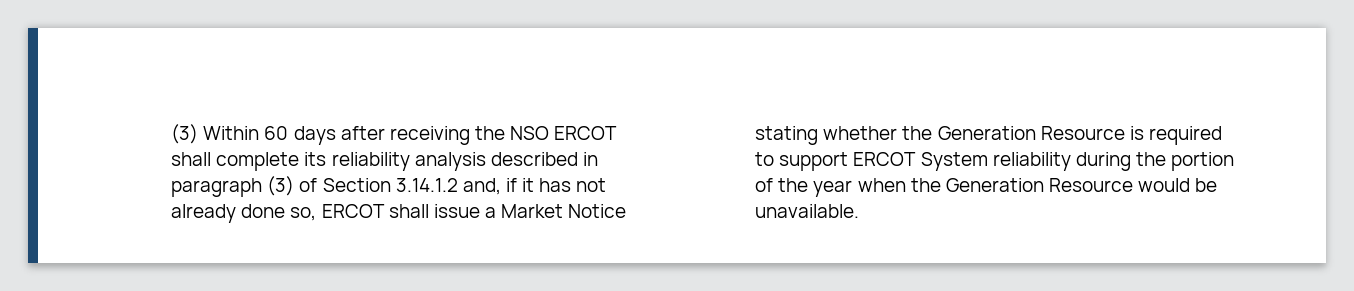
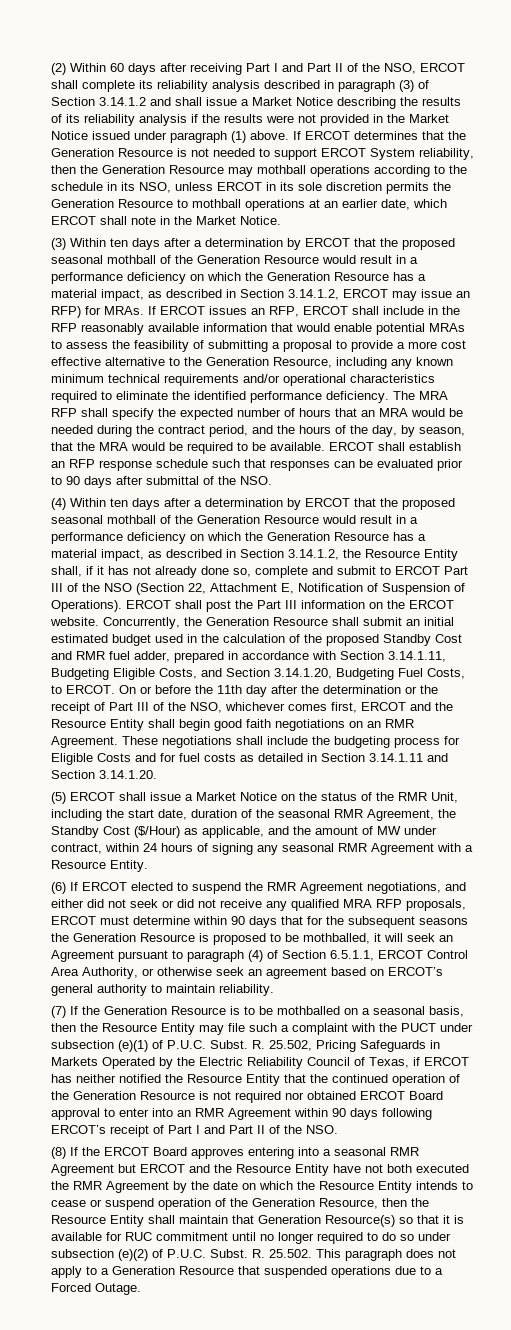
- (3) Within 60 days after receiving the NSO ERCOT shall complete its reliability analysis described in paragraph (3) of Section 3.14.1.2 and, if it has not already done so, ERCOT shall issue a Market Notice stating whether the Generation Resource is required to support ERCOT System reliability during the portion of the year when the Generation Resource would be unavailable.
+ (2) Within 60 days after receiving Part I and Part II of the NSO, ERCOT shall complete its reliability analysis described in paragraph (3) of Section 3.14.1.2 and shall issue a Market Notice describing the results of its reliability analysis if the results were not provided in the Market Notice issued under paragraph (1) above. If ERCOT determines that the Generation Resource is not needed to support ERCOT System reliability, then the Generation Resource may mothball operations according to the schedule in its NSO, unless ERCOT in its sole discretion permits the Generation Resource to mothball operations at an earlier date, which ERCOT shall note in the Market Notice.
+ (3) Within ten days after a determination by ERCOT that the proposed seasonal mothball of the Generation Resource would result in a performance deficiency on which the Generation Resource has a material impact, as described in Section 3.14.1.2, ERCOT may issue an RFP) for MRAs. If ERCOT issues an RFP, ERCOT shall include in the RFP reasonably available information that would enable potential MRAs to assess the feasibility of submitting a proposal to provide a more cost effective alternative to the Generation Resource, including any known minimum technical requirements and/or operational characteristics required to eliminate the identified performance deficiency. The MRA RFP shall specify the expected number of hours that an MRA would be needed during the contract period, and the hours of the day, by season, that the MRA would be required to be available. ERCOT shall establish an RFP response schedule such that responses can be evaluated prior to 90 days after submittal of the NSO.
+ (4) Within ten days after a determination by ERCOT that the proposed seasonal mothball of the Generation Resource would result in a performance deficiency on which the Generation Resource has a material impact, as described in Section 3.14.1.2, the Resource Entity shall, if it has not already done so, complete and submit to ERCOT Part III of the NSO (Section 22, Attachment E, Notification of Suspension of Operations). ERCOT shall post the Part III information on the ERCOT website. Concurrently, the Generation Resource shall submit an initial estimated budget used in the calculation of the proposed Standby Cost and RMR fuel adder, prepared in accordance with Section 3.14.1.11, Budgeting Eligible Costs, and Section 3.14.1.20, Budgeting Fuel Costs, to ERCOT. On or before the 11th day after the determination or the receipt of Part III of the NSO, whichever comes first, ERCOT and the Resource Entity shall begin good faith negotiations on an RMR Agreement. These negotiations shall include the budgeting process for Eligible Costs and for fuel costs as detailed in Section 3.14.1.11 and Section 3.14.1.20.
+ (5) ERCOT shall issue a Market Notice on the status of the RMR Unit, including the start date, duration of the seasonal RMR Agreement, the Standby Cost ($/Hour) as applicable, and the amount of MW under contract, within 24 hours of signing any seasonal RMR Agreement with a Resource Entity.
+ (6) If ERCOT elected to suspend the RMR Agreement negotiations, and either did not seek or did not receive any qualified MRA RFP proposals, ERCOT must determine within 90 days that for the subsequent seasons the Generation Resource is proposed to be mothballed, it will seek an Agreement pursuant to paragraph (4) of Section 6.5.1.1, ERCOT Control Area Authority, or otherwise seek an agreement based on ERCOT’s general authority to maintain reliability.
+ (7) If the Generation Resource is to be mothballed on a seasonal basis, then the Resource Entity may file such a complaint with the PUCT under subsection (e)(1) of P.U.C. Subst. R. 25.502, Pricing Safeguards in Markets Operated by the Electric Reliability Council of Texas, if ERCOT has neither notified the Resource Entity that the continued operation of the Generation Resource is not required nor obtained ERCOT Board approval to enter into an RMR Agreement within 90 days following ERCOT’s receipt of Part I and Part II of the NSO.
+ (8) If the ERCOT Board approves entering into a seasonal RMR Agreement but ERCOT and the Resource Entity have not both executed the RMR Agreement by the date on which the Resource Entity intends to cease or suspend operation of the Generation Resource, then the Resource Entity shall maintain that Generation Resource(s) so that it is available for RUC commitment until no longer required to do so under subsection (e)(2) of P.U.C. Subst. R. 25.502. This paragraph does not apply to a Generation Resource that suspended operations due to a Forced Outage.

